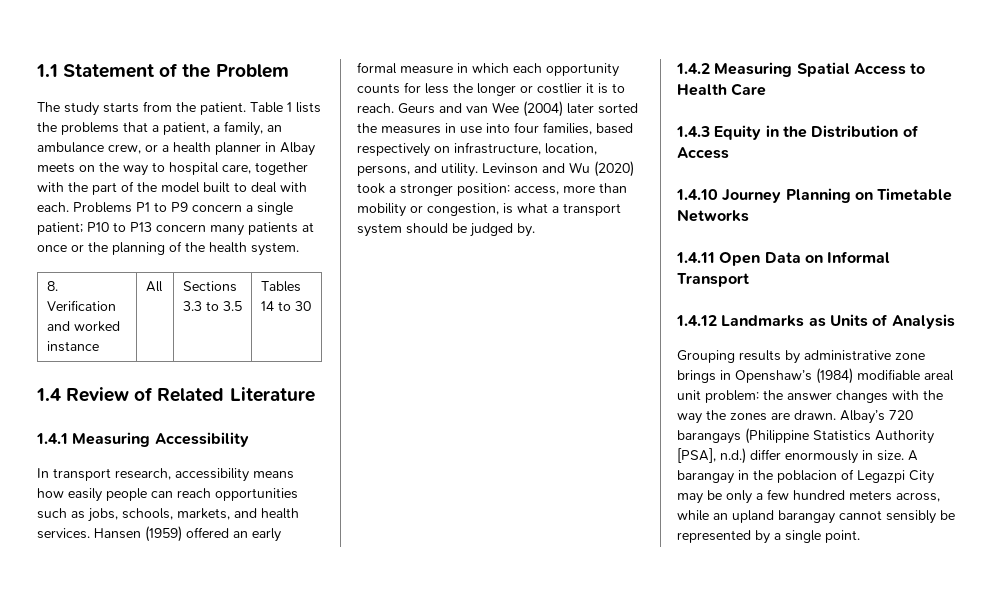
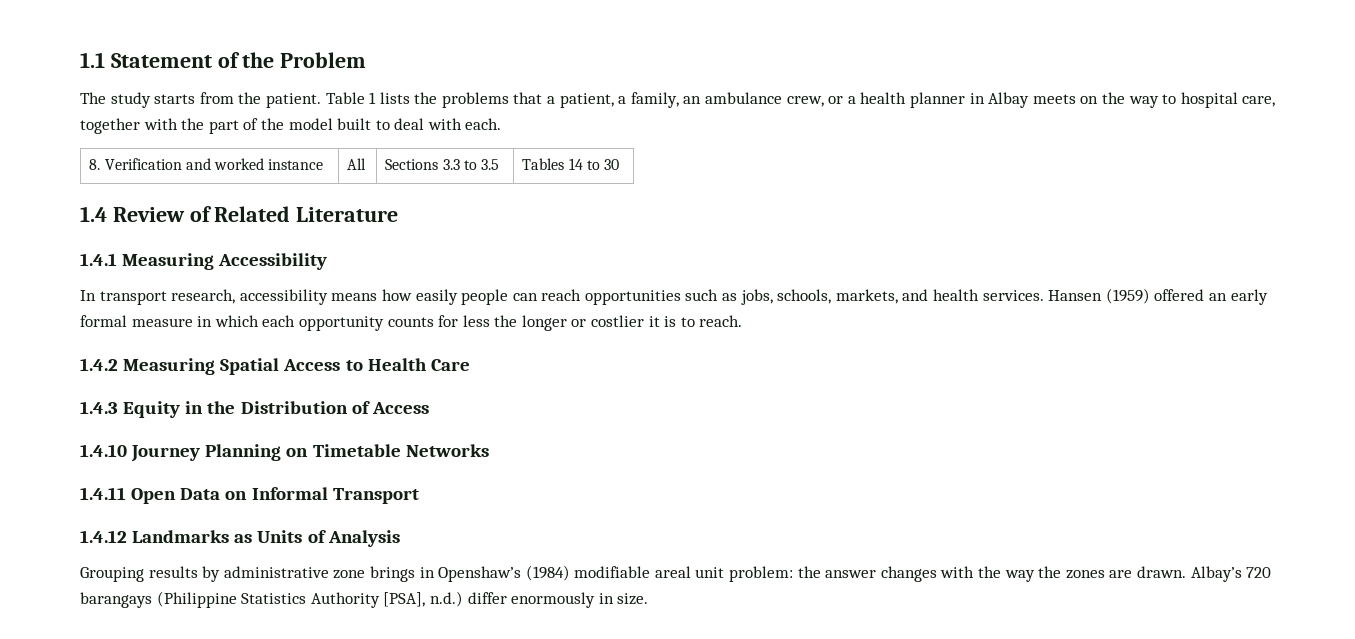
- Problems P1 to P9 concern a single patient; P10 to P13 concern many patients at once or the planning of the health system.
- Geurs and van Wee (2004) later sorted the measures in use into four families, based respectively on infrastructure, location, persons, and utility. Levinson and Wu (2020) took a stronger position: access, more than mobility or congestion, is what a transport system should be judged by.
- A barangay in the poblacion of Legazpi City may be only a few hundred meters across, while an upland barangay cannot sensibly be represented by a single point.

